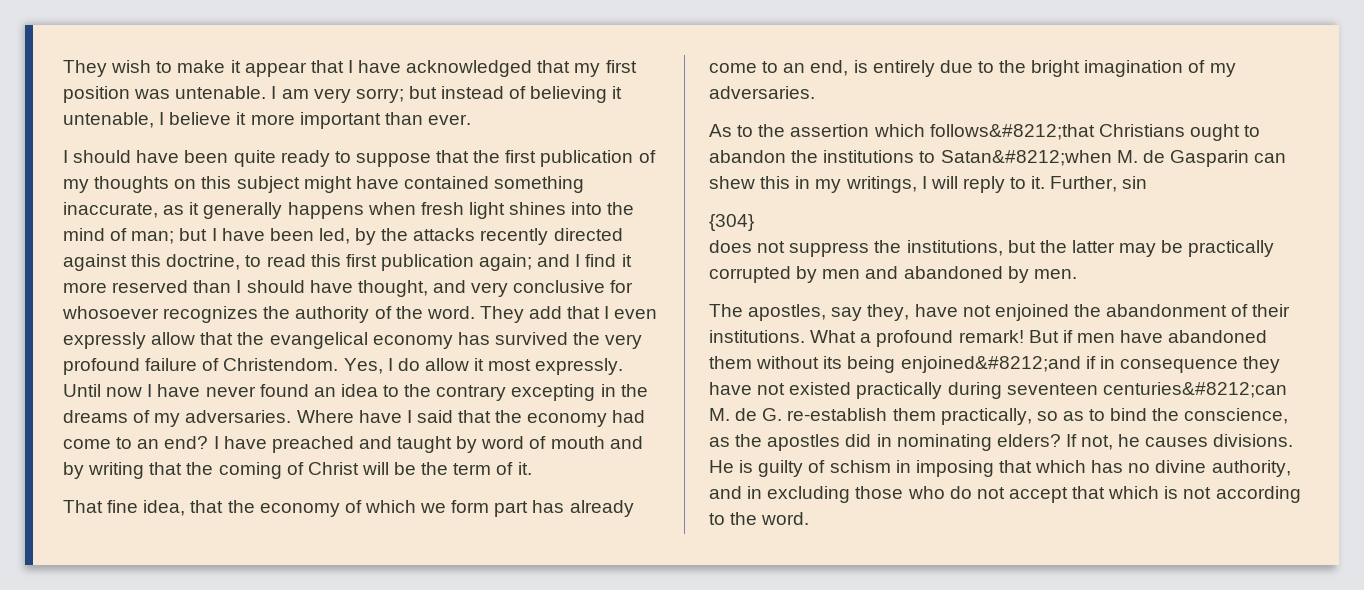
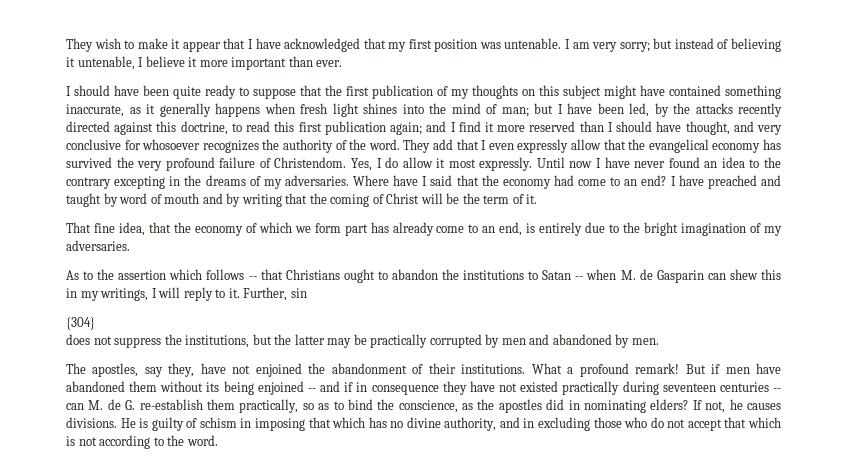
- As to the assertion which follows&#8212;that Christians ought to abandon the institutions to Satan&#8212;when M. de Gasparin can shew this in my writings, I will reply to it.
+ As to the assertion which follows -- that Christians ought to abandon the institutions to Satan -- when M. de Gasparin can shew this in my writings, I will reply to it.
- But if men have abandoned them without its being enjoined&#8212;and if in consequence they have not existed practically during seventeen centuries&#8212;can M. de G. re-establish them practically, so as to bind the conscience, as the apostles did in nominating elders?
+ But if men have abandoned them without its being enjoined -- and if in consequence they have not existed practically during seventeen centuries -- can M. de G. re-establish them practically, so as to bind the conscience, as the apostles did in nominating elders?

